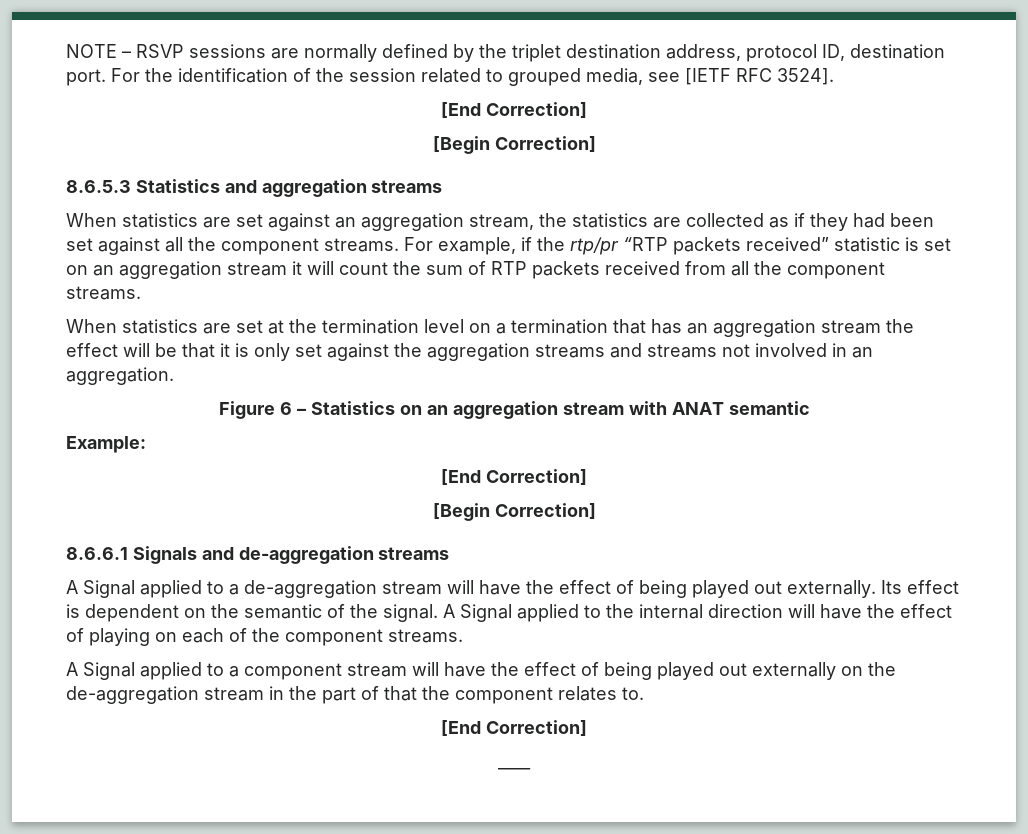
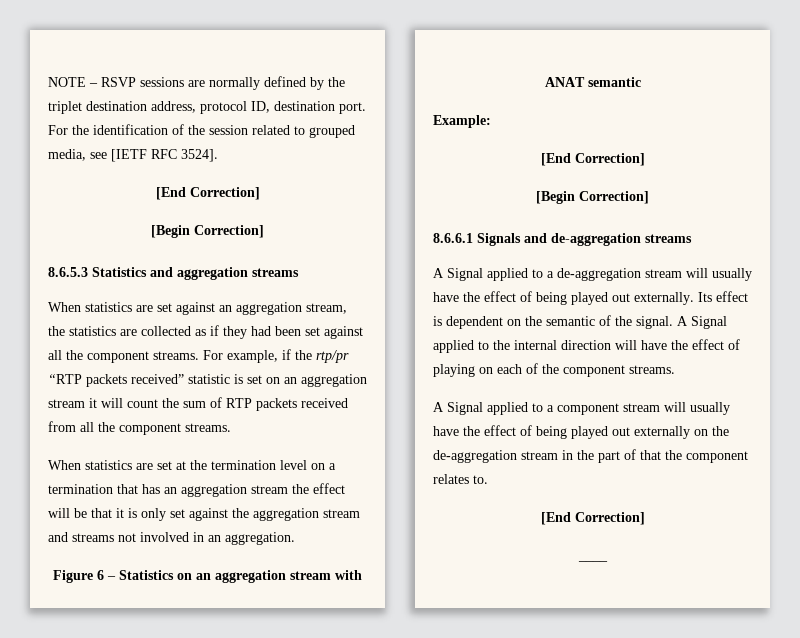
- When statistics are set at the termination level on a termination that has an aggregation stream the effect will be that it is only set against the aggregation streams and streams not involved in an aggregation.
+ When statistics are set at the termination level on a termination that has an aggregation stream the effect will be that it is only set against the aggregation stream and streams not involved in an aggregation.
- A Signal applied to a de-aggregation stream will have the effect of being played out externally.
+ A Signal applied to a de-aggregation stream will usually have the effect of being played out externally.
- A Signal applied to a component stream will have the effect of being played out externally on the de-aggregation stream in the part of that the component relates to.
+ A Signal applied to a component stream will usually have the effect of being played out externally on the de-aggregation stream in the part of that the component relates to.

